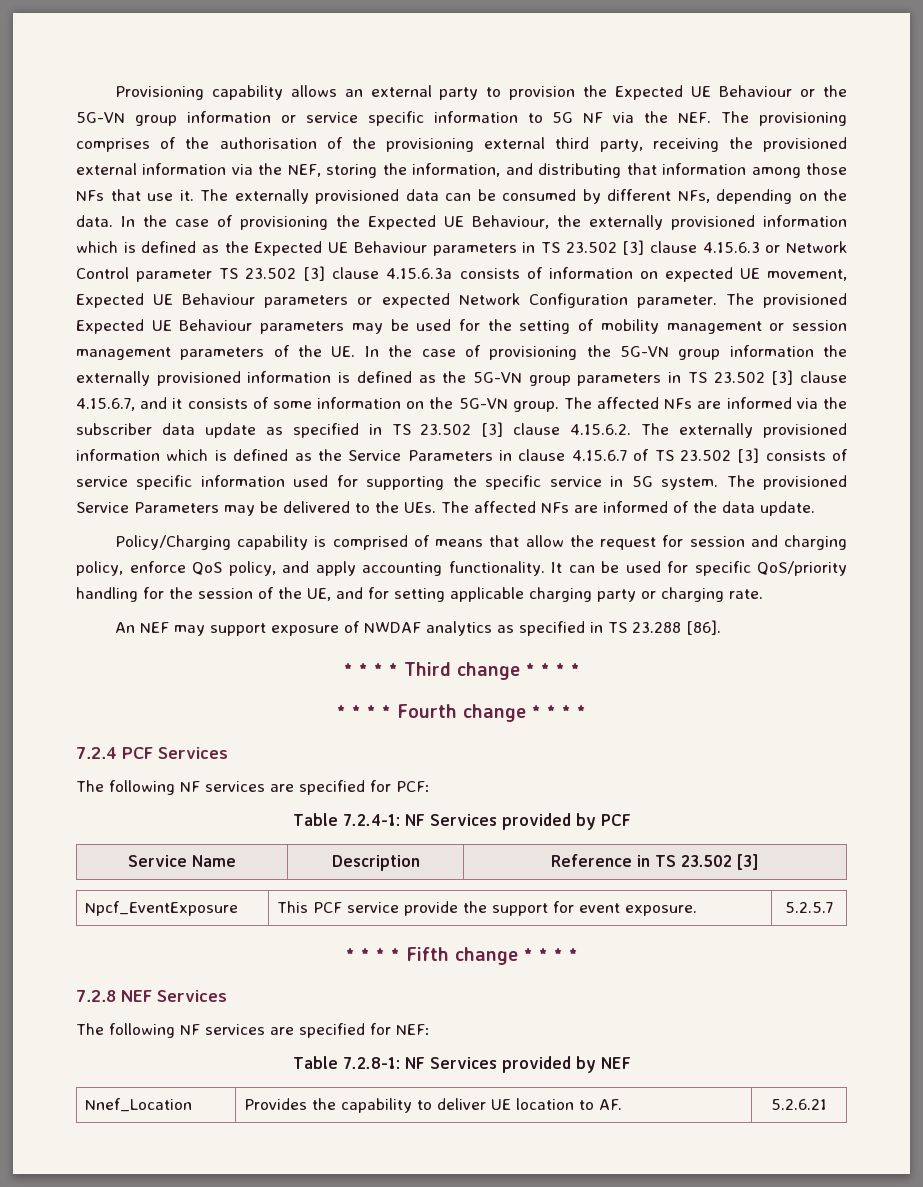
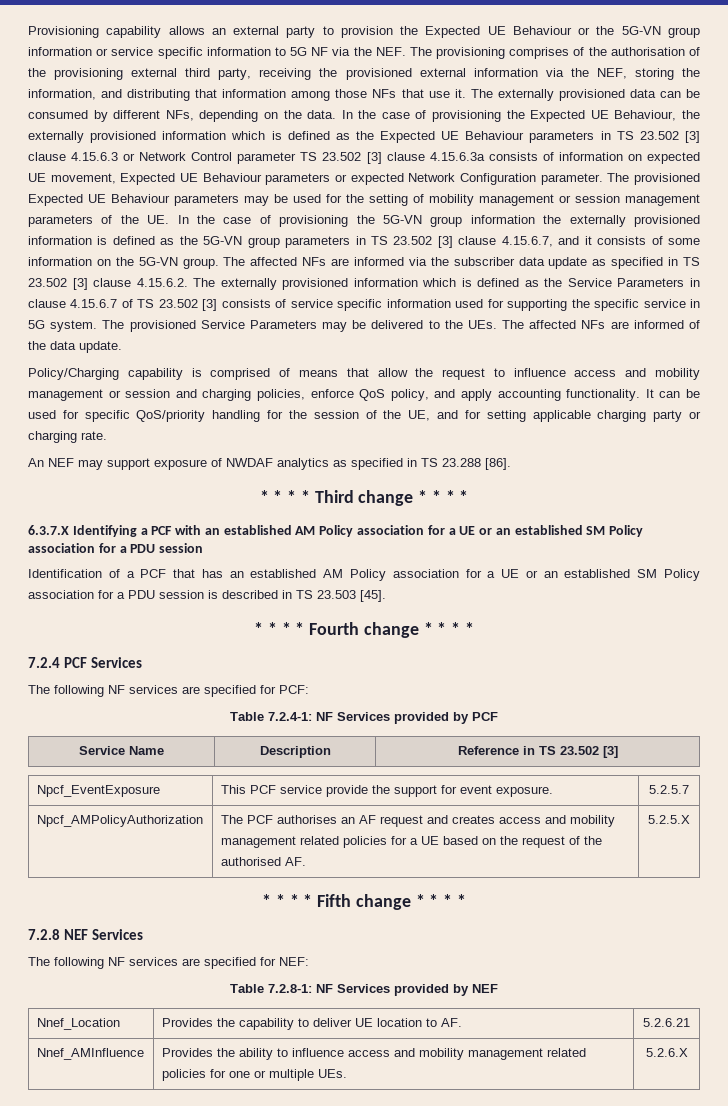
- Policy/Charging capability is comprised of means that allow the request for session and charging policy, enforce QoS policy, and apply accounting functionality.
+ Policy/Charging capability is comprised of means that allow the request to influence access and mobility management or session and charging policies, enforce QoS policy, and apply accounting functionality.
+ 6.3.7.X Identifying a PCF with an established AM Policy association for a UE or an established SM Policy association for a PDU session
+ Identification of a PCF that has an established AM Policy association for a UE or an established SM Policy association for a PDU session is described in TS 23.503 [45].
+ Npcf_AMPolicyAuthorization | The PCF authorises an AF request and creates access and mobility management related policies for a UE based on the request of the authorised AF. | 5.2.5.X
+ Nnef_AMInfluence | Provides the ability to influence access and mobility management related policies for one or multiple UEs. | 5.2.6.X

